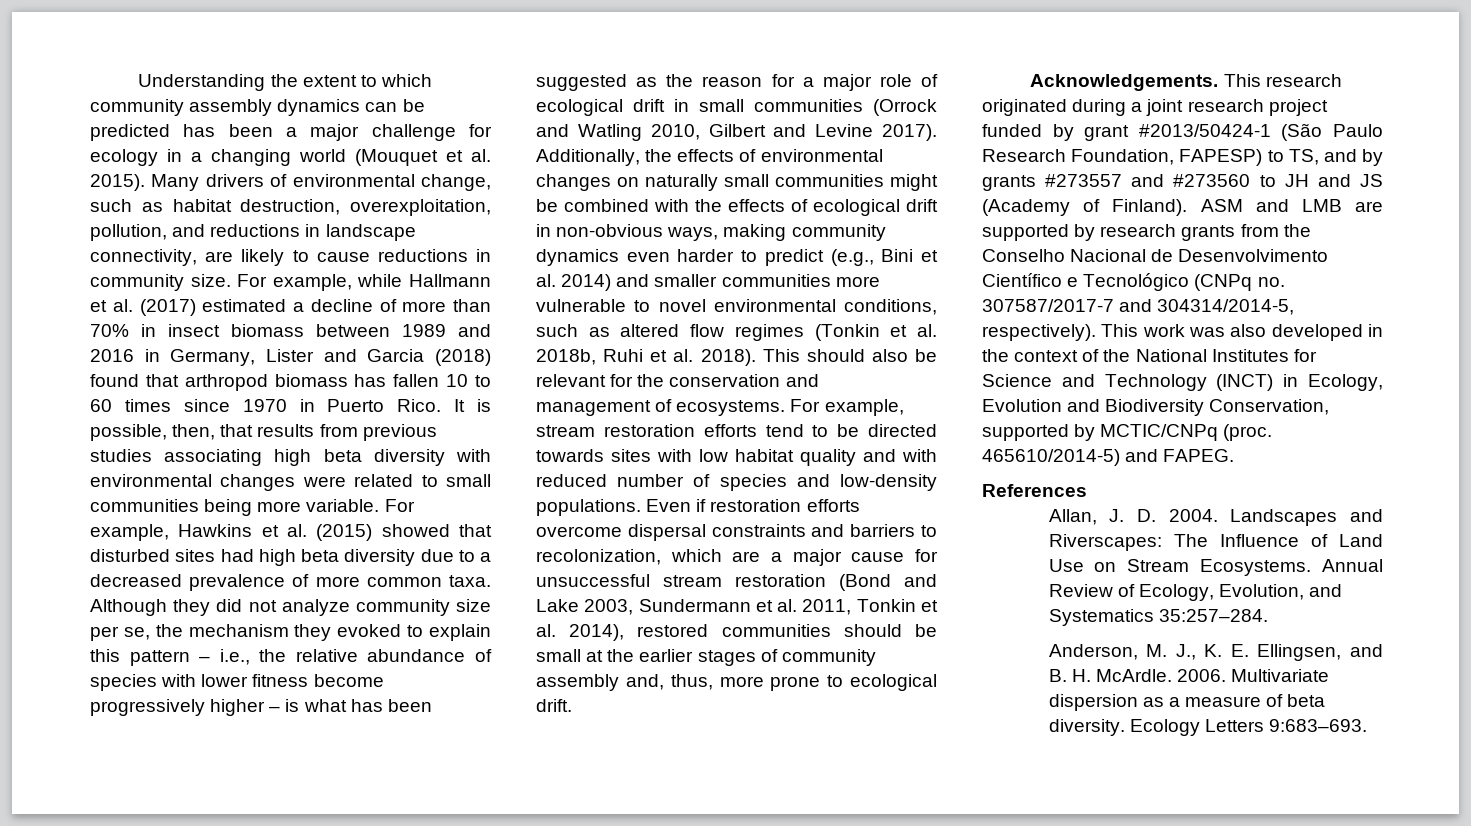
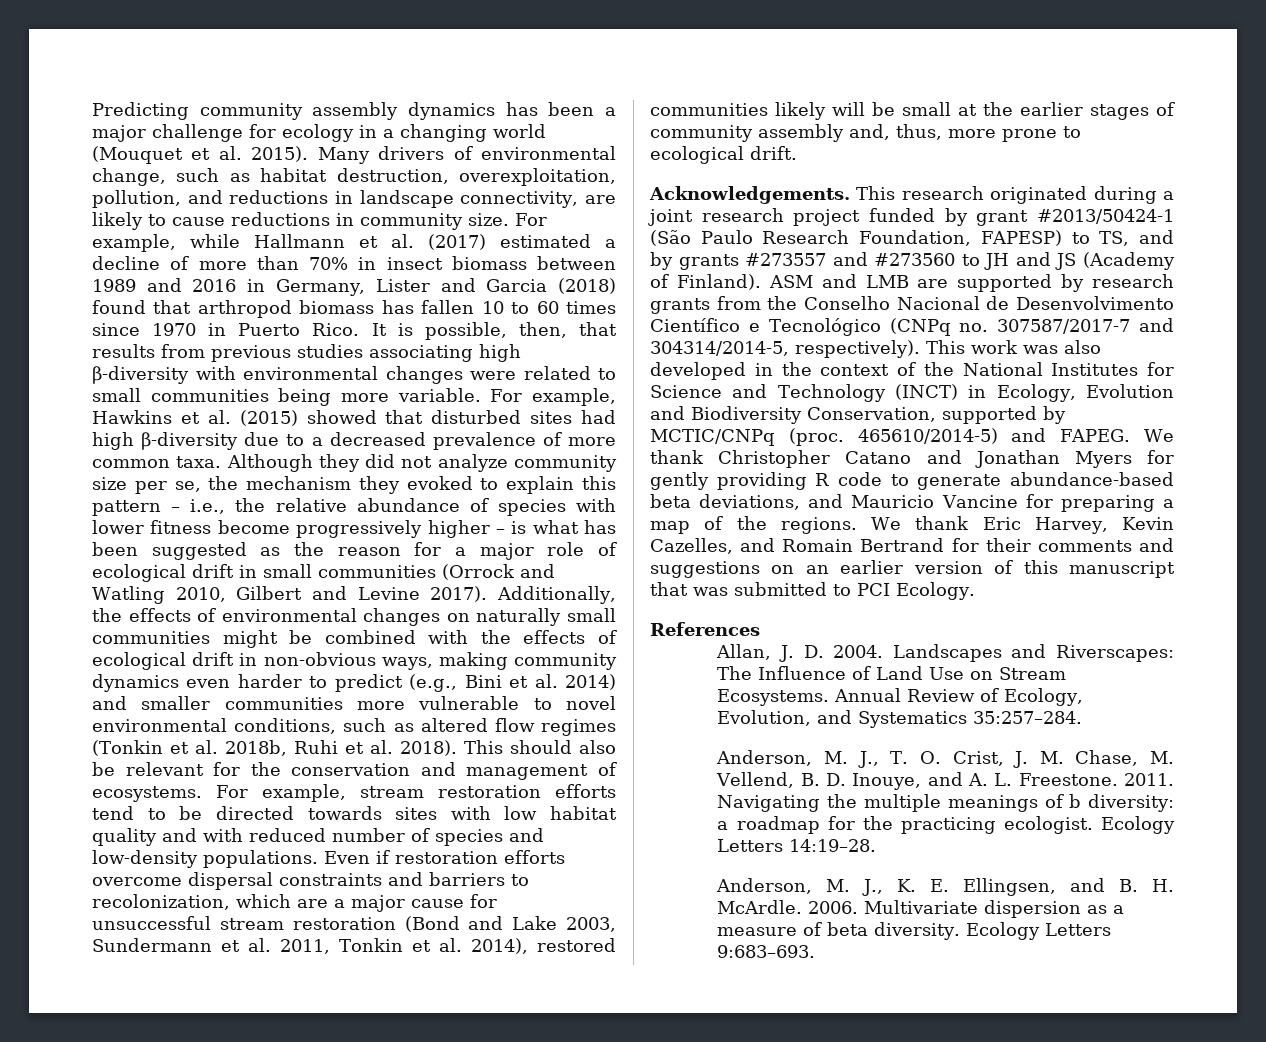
- Understanding the extent to which community assembly dynamics can be predicted has been a major challenge for ecology in a changing world (Mouquet et al. 2015).
+ Predicting community assembly dynamics has been a major challenge for ecology in a changing world (Mouquet et al. 2015).
- It is possible, then, that results from previous studies associating high beta diversity with environmental changes were related to small communities being more variable.
+ It is possible, then, that results from previous studies associating high β-diversity with environmental changes were related to small communities being more variable.
- For example, Hawkins et al. (2015) showed that disturbed sites had high beta diversity due to a decreased prevalence of more common taxa.
+ For example, Hawkins et al. (2015) showed that disturbed sites had high β-diversity due to a decreased prevalence of more common taxa.
- Even if restoration efforts overcome dispersal constraints and barriers to recolonization, which are a major cause for unsuccessful stream restoration (Bond and Lake 2003, Sundermann et al. 2011, Tonkin et al. 2014), restored communities should be small at the earlier stages of community assembly and, thus, more prone to ecological drift.
+ Even if restoration efforts overcome dispersal constraints and barriers to recolonization, which are a major cause for unsuccessful stream restoration (Bond and Lake 2003, Sundermann et al. 2011, Tonkin et al. 2014), restored communities likely will be small at the earlier stages of community assembly and, thus, more prone to ecological drift.
+ We thank Christopher Catano and Jonathan Myers for gently providing R code to generate abundance-based beta deviations, and Mauricio Vancine for preparing a map of the regions. We thank Eric Harvey, Kevin Cazelles, and Romain Bertrand for their comments and suggestions on an earlier version of this manuscript that was submitted to PCI Ecology.
+ Anderson, M. J., T. O. Crist, J. M. Chase, M. Vellend, B. D. Inouye, and A. L. Freestone. 2011. Navigating the multiple meanings of b diversity: a roadmap for the practicing ecologist. Ecology Letters 14:19–28.

